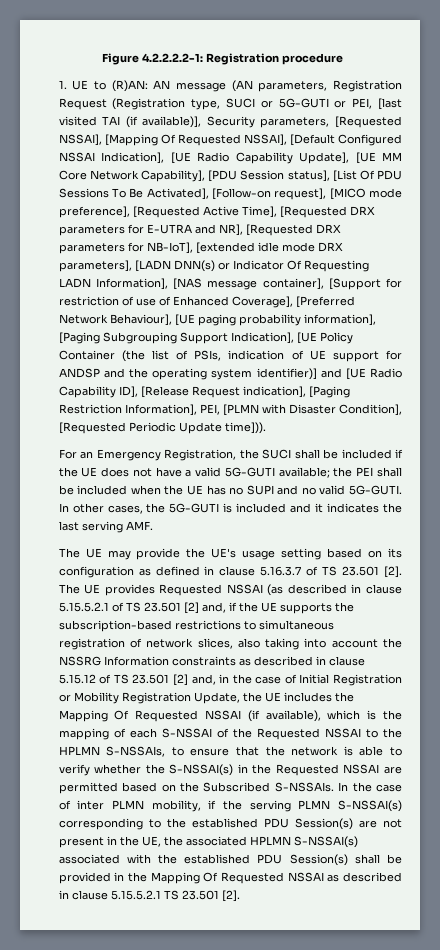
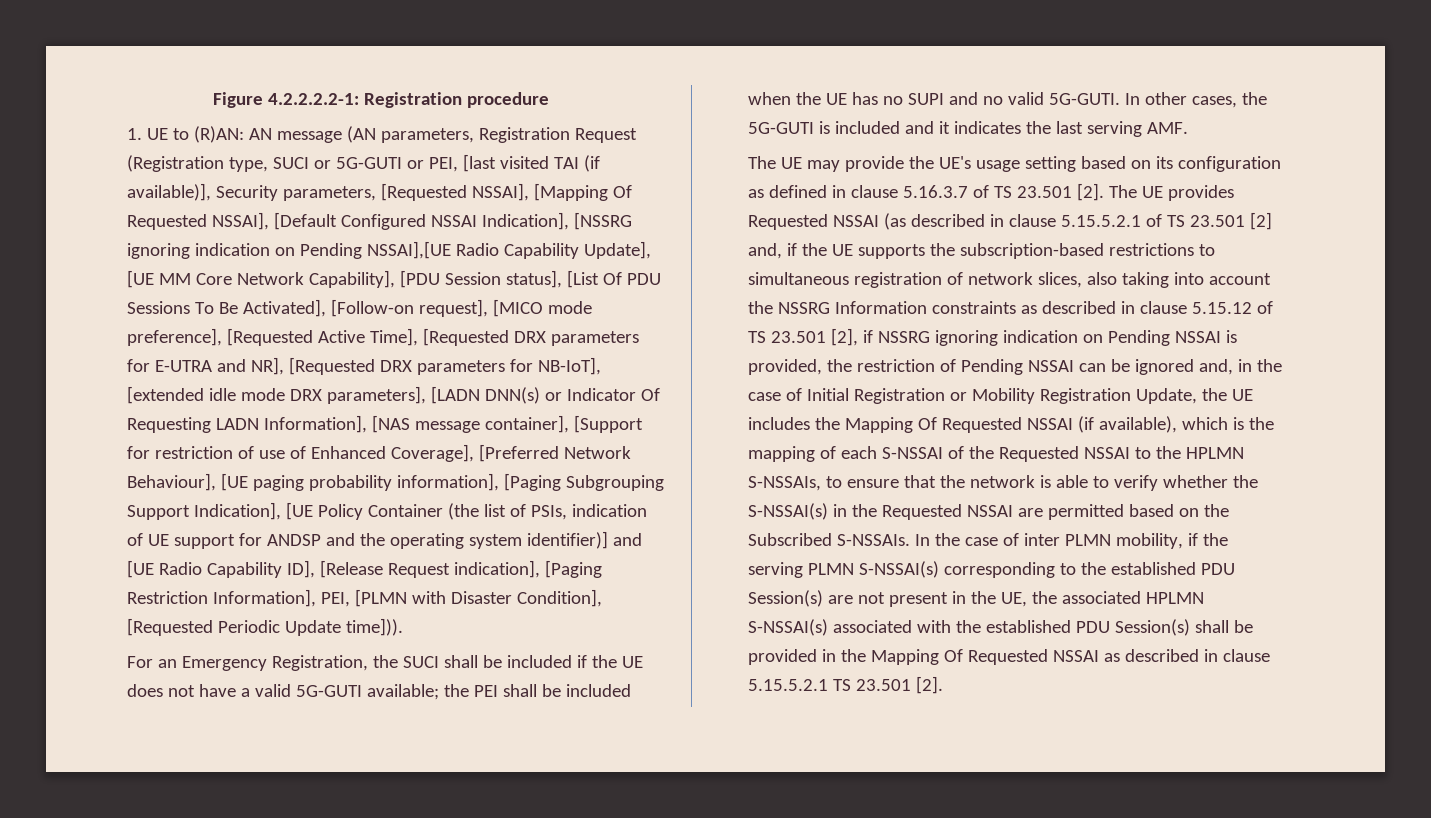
- AN message (AN parameters, Registration Request (Registration type, SUCI or 5G-GUTI or PEI, [last visited TAI (if available)], Security parameters, [Requested NSSAI], [Mapping Of Requested NSSAI], [Default Configured NSSAI Indication], [UE Radio Capability Update], [UE MM Core Network Capability], [PDU Session status], [List Of PDU Sessions To Be Activated], [Follow-on request], [MICO mode preference], [Requested Active Time], [Requested DRX parameters for E-UTRA and NR], [Requested DRX parameters for NB-IoT], [extended idle mode DRX parameters], [LADN DNN(s) or Indicator Of Requesting LADN Information], [NAS message container], [Support for restriction of use of Enhanced Coverage], [Preferred Network Behaviour], [UE paging probability information], [Paging Subgrouping Support Indication], [UE Policy Container (the list of PSIs, indication of UE support for ANDSP and the operating system identifier)] and [UE Radio Capability ID], [Release Request indication], [Paging Restriction Information], PEI, [PLMN with Disaster Condition], [Requested Periodic Update time])).
+ AN message (AN parameters, Registration Request (Registration type, SUCI or 5G-GUTI or PEI, [last visited TAI (if available)], Security parameters, [Requested NSSAI], [Mapping Of Requested NSSAI], [Default Configured NSSAI Indication], [NSSRG ignoring indication on Pending NSSAI],[UE Radio Capability Update], [UE MM Core Network Capability], [PDU Session status], [List Of PDU Sessions To Be Activated], [Follow-on request], [MICO mode preference], [Requested Active Time], [Requested DRX parameters for E-UTRA and NR], [Requested DRX parameters for NB-IoT], [extended idle mode DRX parameters], [LADN DNN(s) or Indicator Of Requesting LADN Information], [NAS message container], [Support for restriction of use of Enhanced Coverage], [Preferred Network Behaviour], [UE paging probability information], [Paging Subgrouping Support Indication], [UE Policy Container (the list of PSIs, indication of UE support for ANDSP and the operating system identifier)] and [UE Radio Capability ID], [Release Request indication], [Paging Restriction Information], PEI, [PLMN with Disaster Condition], [Requested Periodic Update time])).
- The UE provides Requested NSSAI (as described in clause 5.15.5.2.1 of TS 23.501 [2] and, if the UE supports the subscription-based restrictions to simultaneous registration of network slices, also taking into account the NSSRG Information constraints as described in clause 5.15.12 of TS 23.501 [2] and, in the case of Initial Registration or Mobility Registration Update, the UE includes the Mapping Of Requested NSSAI (if available), which is the mapping of each S-NSSAI of the Requested NSSAI to the HPLMN S-NSSAIs, to ensure that the network is able to verify whether the S-NSSAI(s) in the Requested NSSAI are permitted based on the Subscribed S-NSSAIs.
+ The UE provides Requested NSSAI (as described in clause 5.15.5.2.1 of TS 23.501 [2] and, if the UE supports the subscription-based restrictions to simultaneous registration of network slices, also taking into account the NSSRG Information constraints as described in clause 5.15.12 of TS 23.501 [2], if NSSRG ignoring indication on Pending NSSAI is provided, the restriction of Pending NSSAI can be ignored and, in the case of Initial Registration or Mobility Registration Update, the UE includes the Mapping Of Requested NSSAI (if available), which is the mapping of each S-NSSAI of the Requested NSSAI to the HPLMN S-NSSAIs, to ensure that the network is able to verify whether the S-NSSAI(s) in the Requested NSSAI are permitted based on the Subscribed S-NSSAIs.

